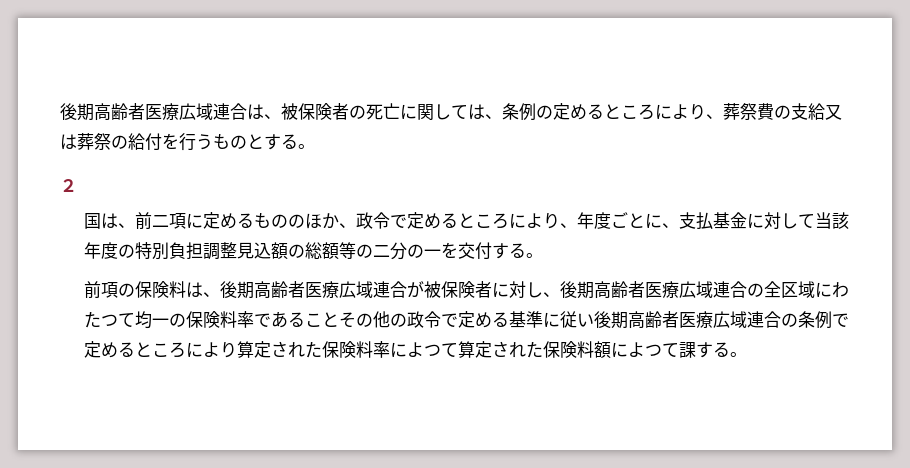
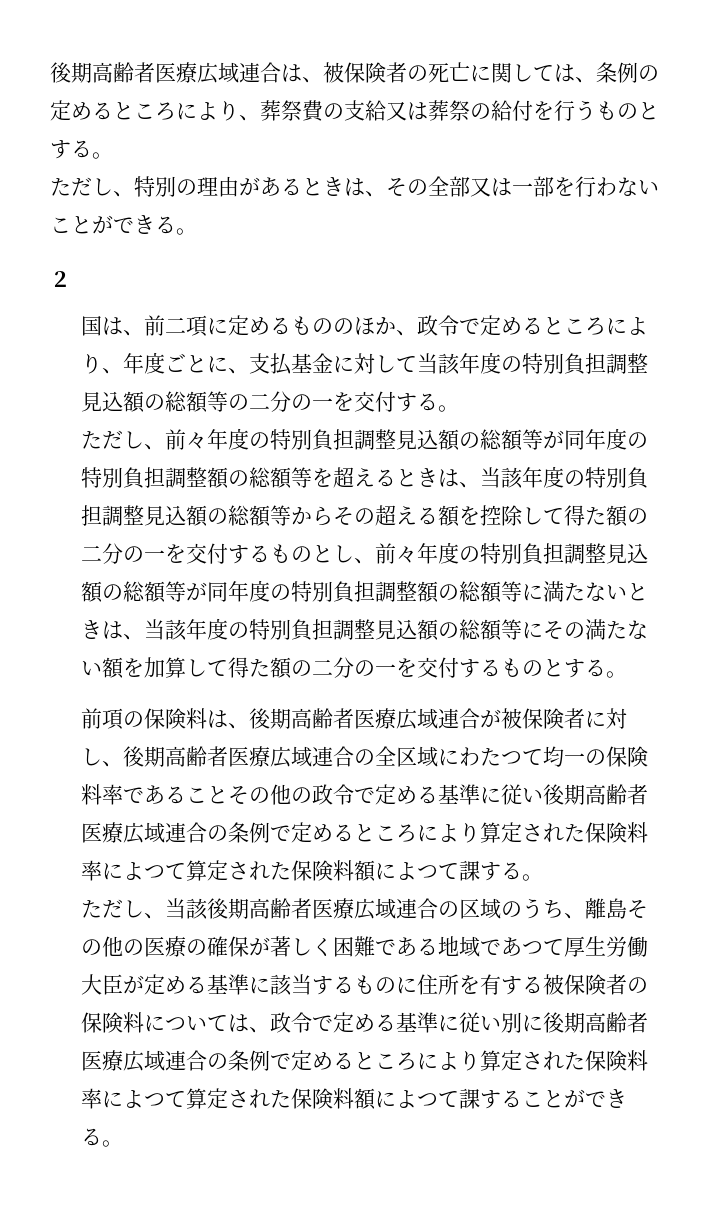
+ ただし、特別の理由があるときは、その全部又は一部を行わないことができる。
+ ただし、前々年度の特別負担調整見込額の総額等が同年度の特別負担調整額の総額等を超えるときは、当該年度の特別負担調整見込額の総額等からその超える額を控除して得た額の二分の一を交付するものとし、前々年度の特別負担調整見込額の総額等が同年度の特別負担調整額の総額等に満たないときは、当該年度の特別負担調整見込額の総額等にその満たない額を加算して得た額の二分の一を交付するものとする。
+ ただし、当該後期高齢者医療広域連合の区域のうち、離島その他の医療の確保が著しく困難である地域であつて厚生労働大臣が定める基準に該当するものに住所を有する被保険者の保険料については、政令で定める基準に従い別に後期高齢者医療広域連合の条例で定めるところにより算定された保険料率によつて算定された保険料額によつて課することができる。

